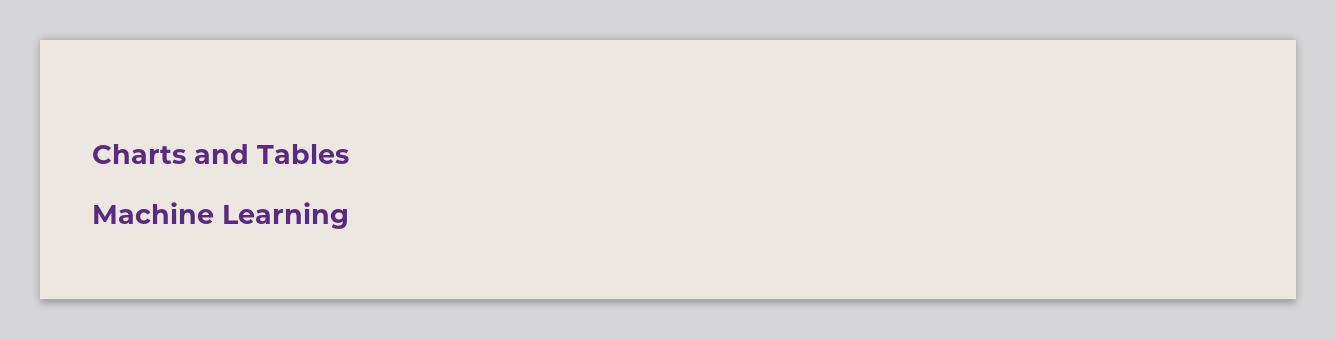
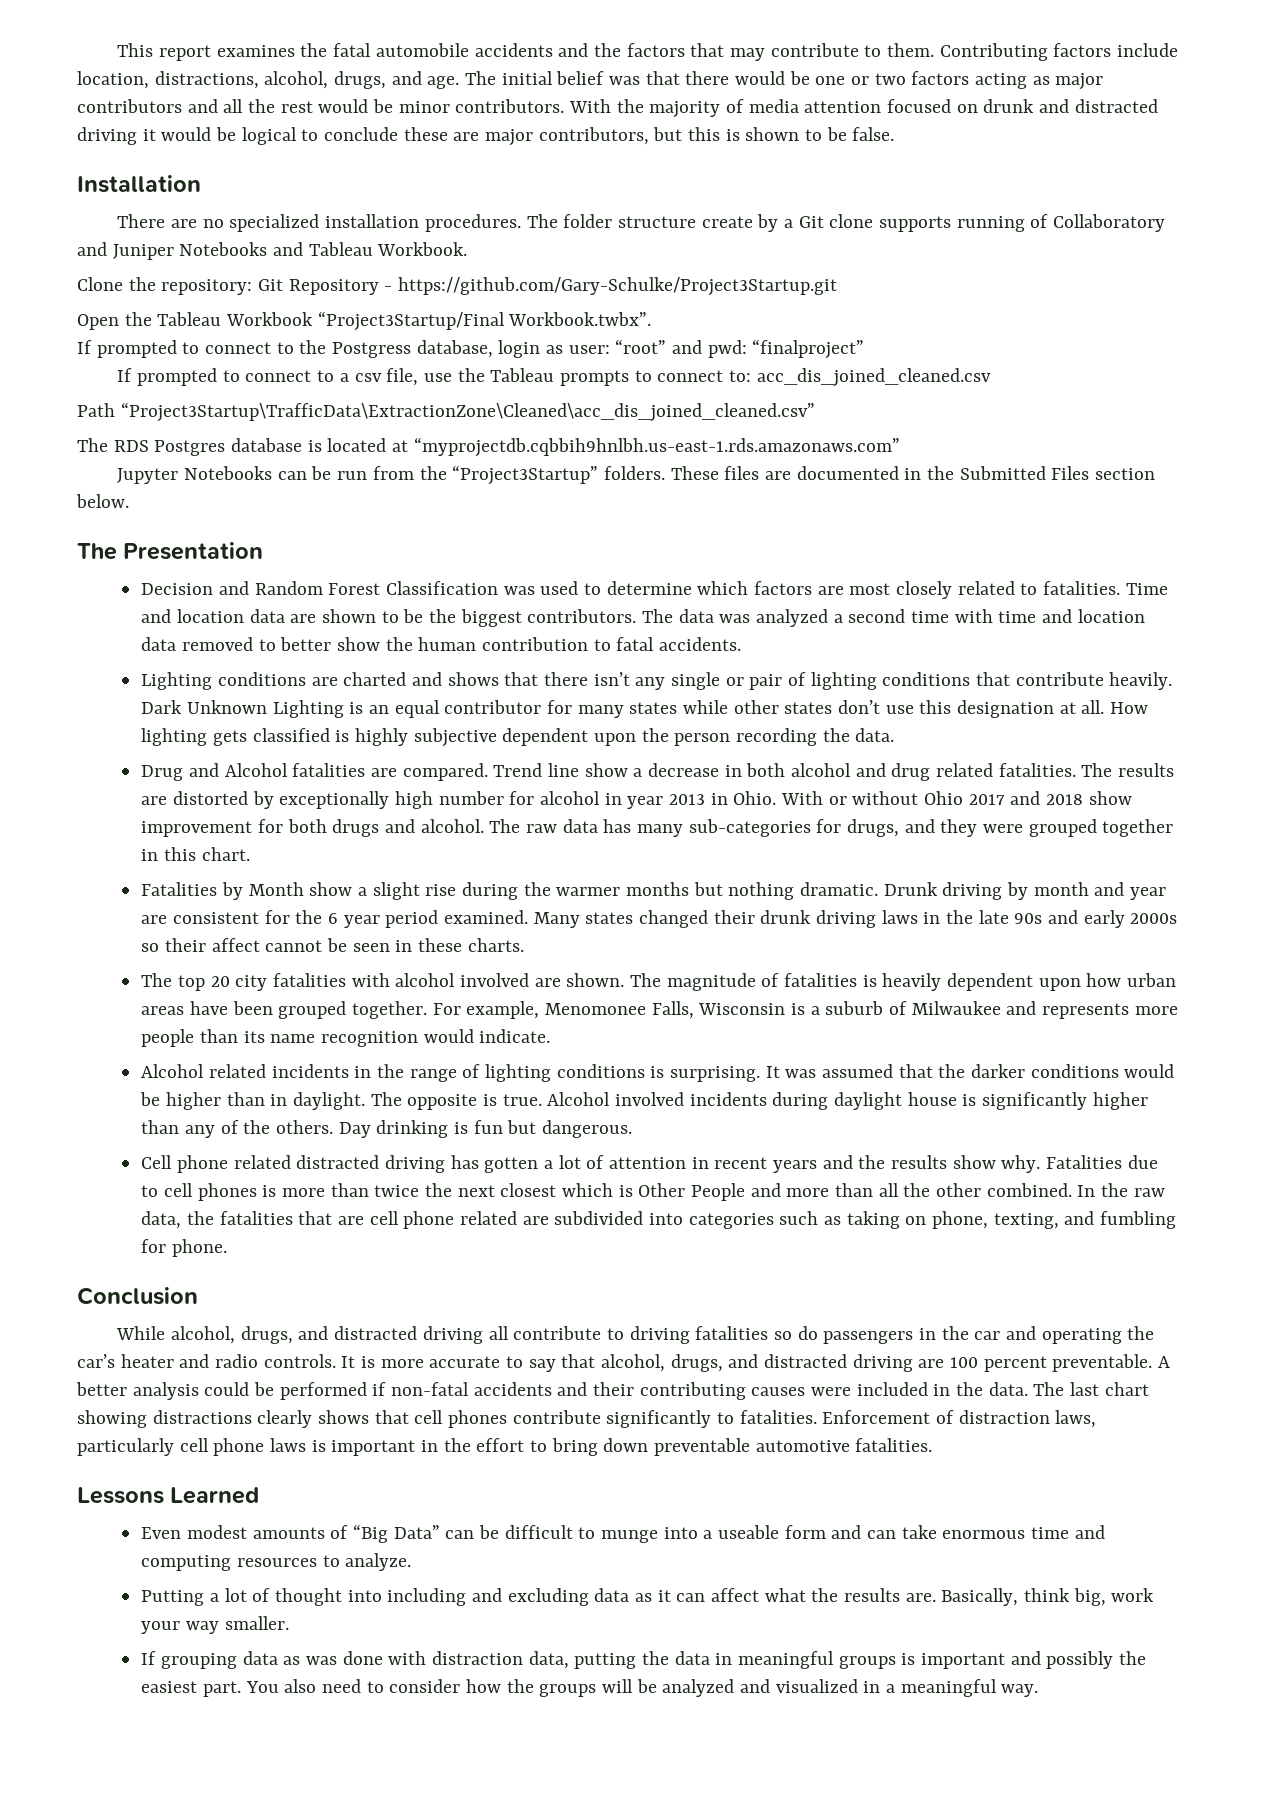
- Charts and Tables
- Machine Learning
+ This report examines the fatal automobile accidents and the factors that may contribute to them. Contributing factors include location, distractions, alcohol, drugs, and age. The initial belief was that there would be one or two factors acting as major contributors and all the rest would be minor contributors. With the majority of media attention focused on drunk and distracted driving it would be logical to conclude these are major contributors, but this is shown to be false.
+ Installation
+ There are no specialized installation procedures. The folder structure create by a Git clone supports running of Collaboratory and Juniper Notebooks and Tableau Workbook.
+ Clone the repository: Git Repository - https://github.com/Gary-Schulke/Project3Startup.git
+ Open the Tableau Workbook “Project3Startup/Final Workbook.twbx”.
+ If prompted to connect to the Postgress database, login as user: “root” and pwd: “finalproject”
+ If prompted to connect to a csv file, use the Tableau prompts to connect to: acc_dis_joined_cleaned.csv
+ Path “Project3Startup\TrafficData\ExtractionZone\Cleaned\acc_dis_joined_cleaned.csv”
+ The RDS Postgres database is located at “myprojectdb.cqbbih9hnlbh.us-east-1.rds.amazonaws.com”
+ Jupyter Notebooks can be run from the “Project3Startup” folders. These files are documented in the Submitted Files section below.
+ The Presentation
+ Decision and Random Forest Classification was used to determine which factors are most closely related to fatalities. Time and location data are shown to be the biggest contributors. The data was analyzed a second time with time and location data removed to better show the human contribution to fatal accidents.
+ Lighting conditions are charted and shows that there isn’t any single or pair of lighting conditions that contribute heavily. Dark Unknown Lighting is an equal contributor for many states while other states don’t use this designation at all. How lighting gets classified is highly subjective dependent upon the person recording the data.
+ Drug and Alcohol fatalities are compared. Trend line show a decrease in both alcohol and drug related fatalities. The results are distorted by exceptionally high number for alcohol in year 2013 in Ohio. With or without Ohio 2017 and 2018 show improvement for both drugs and alcohol. The raw data has many sub-categories for drugs, and they were grouped together in this chart.
+ Fatalities by Month show a slight rise during the warmer months but nothing dramatic. Drunk driving by month and year are consistent for the 6 year period examined. Many states changed their drunk driving laws in the late 90s and early 2000s so their affect cannot be seen in these charts.
+ The top 20 city fatalities with alcohol involved are shown. The magnitude of fatalities is heavily dependent upon how urban areas have been grouped together. For example, Menomonee Falls, Wisconsin is a suburb of Milwaukee and represents more people than its name recognition would indicate.
+ Alcohol related incidents in the range of lighting conditions is surprising. It was assumed that the darker conditions would be higher than in daylight. The opposite is true. Alcohol involved incidents during daylight house is significantly higher than any of the others. Day drinking is fun but dangerous.
+ Cell phone related distracted driving has gotten a lot of attention in recent years and the results show why. Fatalities due to cell phones is more than twice the next closest which is Other People and more than all the other combined. In the raw data, the fatalities that are cell phone related are subdivided into categories such as taking on phone, texting, and fumbling for phone.
+ Conclusion
+ While alcohol, drugs, and distracted driving all contribute to driving fatalities so do passengers in the car and operating the car’s heater and radio controls. It is more accurate to say that alcohol, drugs, and distracted driving are 100 percent preventable. A better analysis could be performed if non-fatal accidents and their contributing causes were included in the data. The last chart showing distractions clearly shows that cell phones contribute significantly to fatalities. Enforcement of distraction laws, particularly cell phone laws is important in the effort to bring down preventable automotive fatalities.
+ Lessons Learned
+ Even modest amounts of “Big Data” can be difficult to munge into a useable form and can take enormous time and computing resources to analyze.
+ Putting a lot of thought into including and excluding data as it can affect what the results are. Basically, think big, work your way smaller.
+ If grouping data as was done with distraction data, putting the data in meaningful groups is important and possibly the easiest part. You also need to consider how the groups will be analyzed and visualized in a meaningful way.

